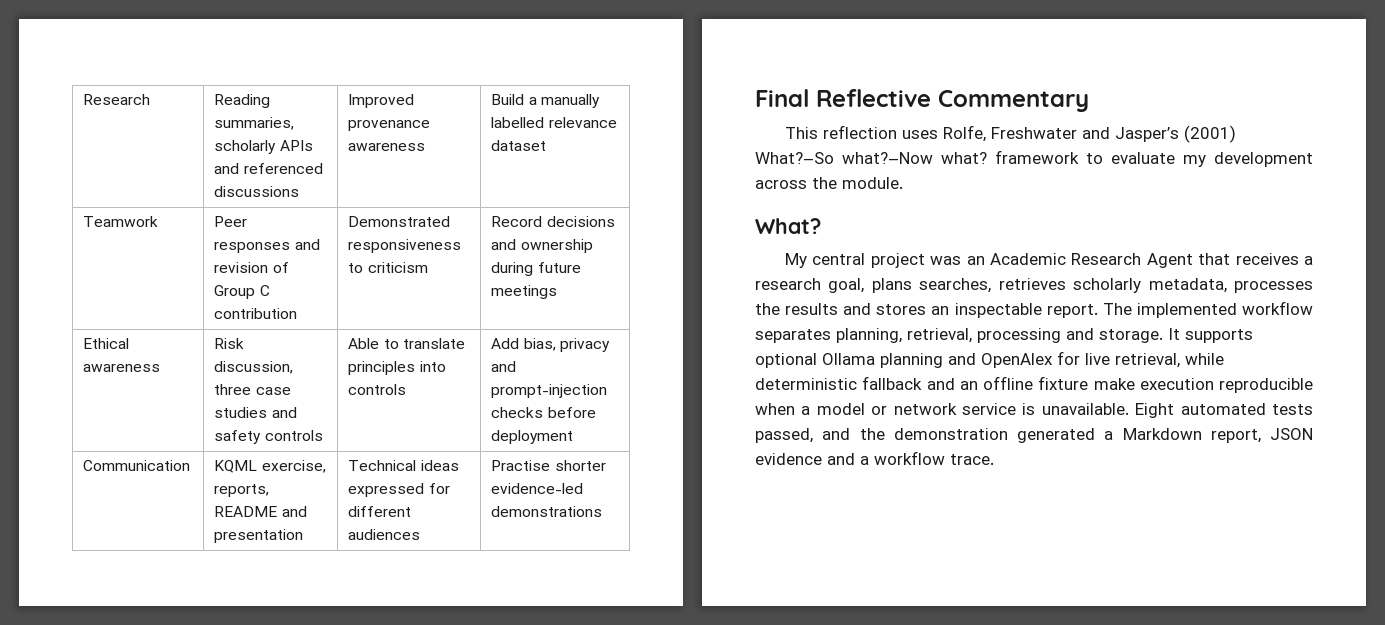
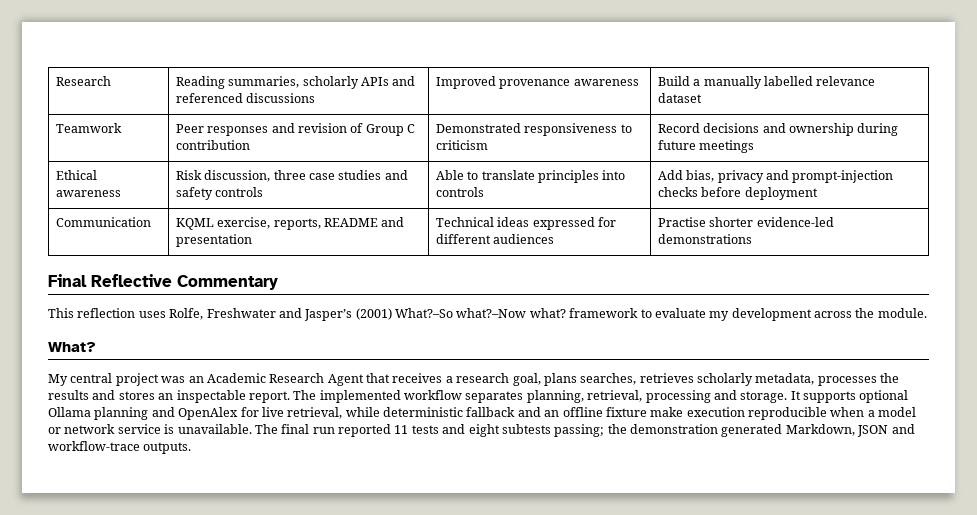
- Eight automated tests passed, and the demonstration generated a Markdown report, JSON evidence and a workflow trace.
+ The final run reported 11 tests and eight subtests passing; the demonstration generated Markdown, JSON and workflow-trace outputs.

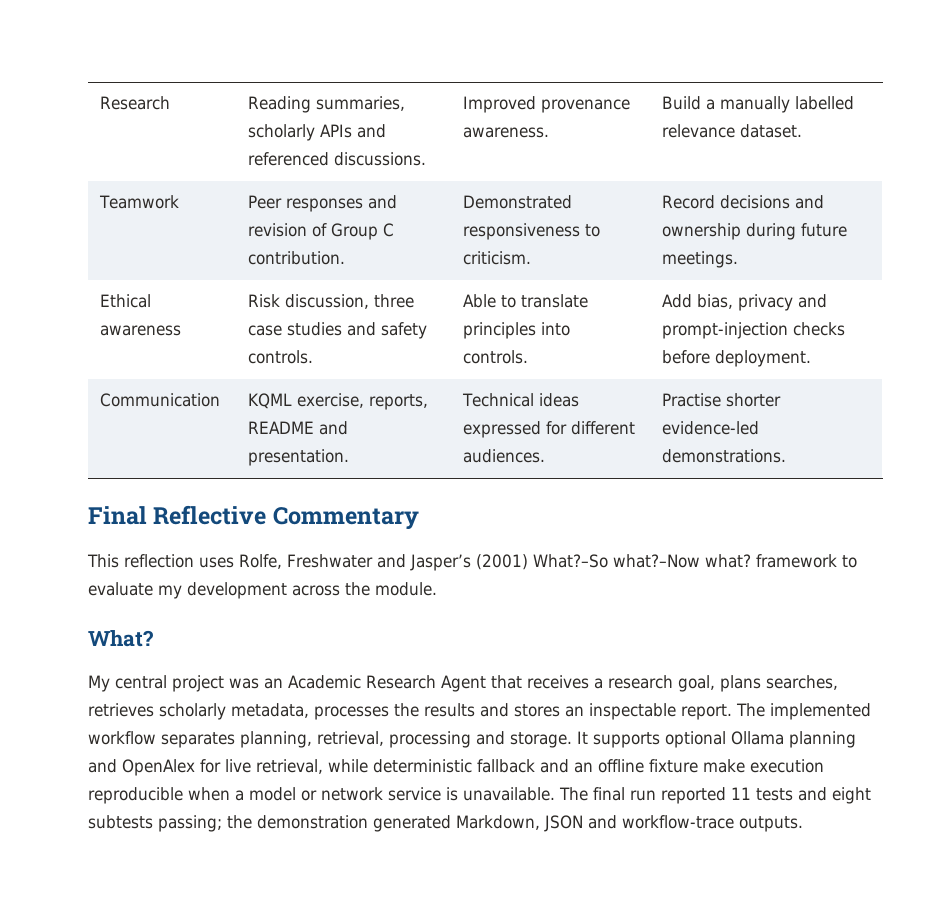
- Research | Reading summaries, scholarly APIs and referenced discussions | Improved provenance awareness | Build a manually labelled relevance dataset
+ Research | Reading summaries, scholarly APIs and referenced discussions. | Improved provenance awareness. | Build a manually labelled relevance dataset.
- Teamwork | Peer responses and revision of Group C contribution | Demonstrated responsiveness to criticism | Record decisions and ownership during future meetings
+ Teamwork | Peer responses and revision of Group C contribution. | Demonstrated responsiveness to criticism. | Record decisions and ownership during future meetings.
- Ethical awareness | Risk discussion, three case studies and safety controls | Able to translate principles into controls | Add bias, privacy and prompt-injection checks before deployment
+ Ethical awareness | Risk discussion, three case studies and safety controls. | Able to translate principles into controls. | Add bias, privacy and prompt-injection checks before deployment.
- Communication | KQML exercise, reports, README and presentation | Technical ideas expressed for different audiences | Practise shorter evidence-led demonstrations
+ Communication | KQML exercise, reports, README and presentation. | Technical ideas expressed for different audiences. | Practise shorter evidence-led demonstrations.

